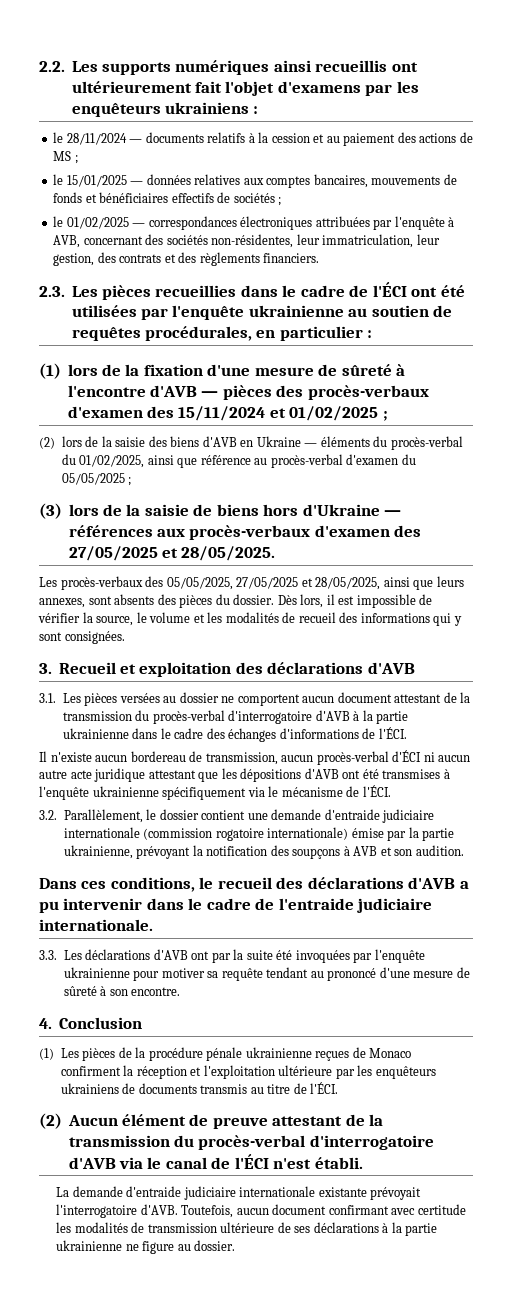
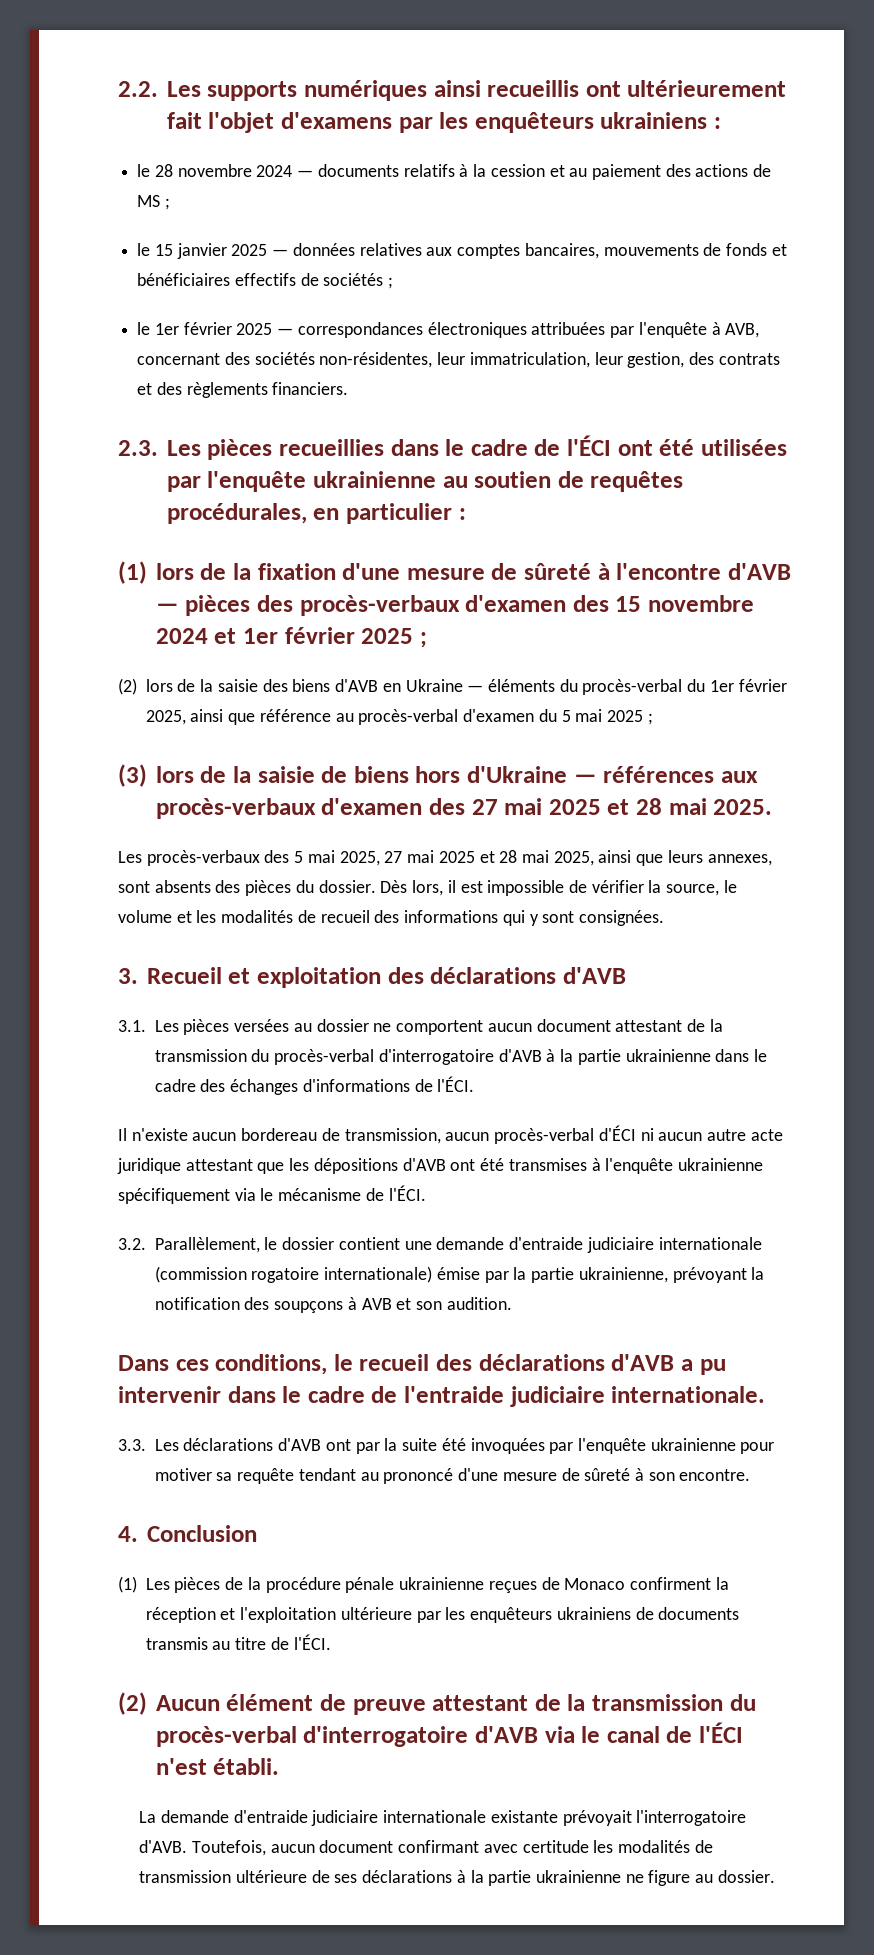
- le 28/11/2024 — documents relatifs à la cession et au paiement des actions de MS ;
+ le 28 novembre 2024 — documents relatifs à la cession et au paiement des actions de MS ;
- le 15/01/2025 — données relatives aux comptes bancaires, mouvements de fonds et bénéficiaires effectifs de sociétés ;
+ le 15 janvier 2025 — données relatives aux comptes bancaires, mouvements de fonds et bénéficiaires effectifs de sociétés ;
- le 01/02/2025 — correspondances électroniques attribuées par l'enquête à AVB, concernant des sociétés non-résidentes, leur immatriculation, leur gestion, des contrats et des règlements financiers.
+ le 1er février 2025 — correspondances électroniques attribuées par l'enquête à AVB, concernant des sociétés non-résidentes, leur immatriculation, leur gestion, des contrats et des règlements financiers.
- (1) lors de la fixation d'une mesure de sûreté à l'encontre d'AVB — pièces des procès-verbaux d'examen des 15/11/2024 et 01/02/2025 ;
+ (1) lors de la fixation d'une mesure de sûreté à l'encontre d'AVB — pièces des procès-verbaux d'examen des 15 novembre 2024 et 1er février 2025 ;
- (2) lors de la saisie des biens d'AVB en Ukraine — éléments du procès-verbal du 01/02/2025, ainsi que référence au procès-verbal d'examen du 05/05/2025 ;
+ (2) lors de la saisie des biens d'AVB en Ukraine — éléments du procès-verbal du 1er février 2025, ainsi que référence au procès-verbal d'examen du 5 mai 2025 ;
- (3) lors de la saisie de biens hors d'Ukraine — références aux procès-verbaux d'examen des 27/05/2025 et 28/05/2025.
- Les procès-verbaux des 05/05/2025, 27/05/2025 et 28/05/2025, ainsi que leurs annexes, sont absents des pièces du dossier.
+ (3) lors de la saisie de biens hors d'Ukraine — références aux procès-verbaux d'examen des 27 mai 2025 et 28 mai 2025.
+ Les procès-verbaux des 5 mai 2025, 27 mai 2025 et 28 mai 2025, ainsi que leurs annexes, sont absents des pièces du dossier.

